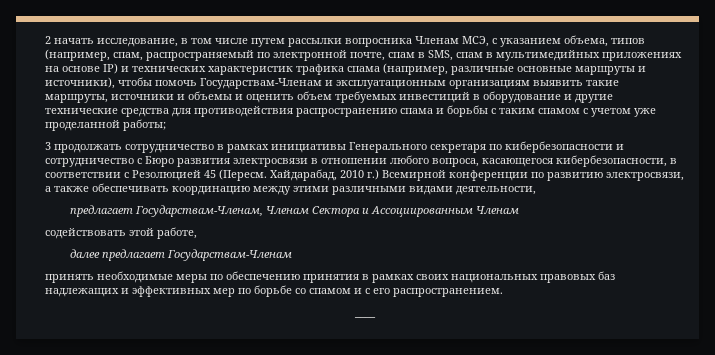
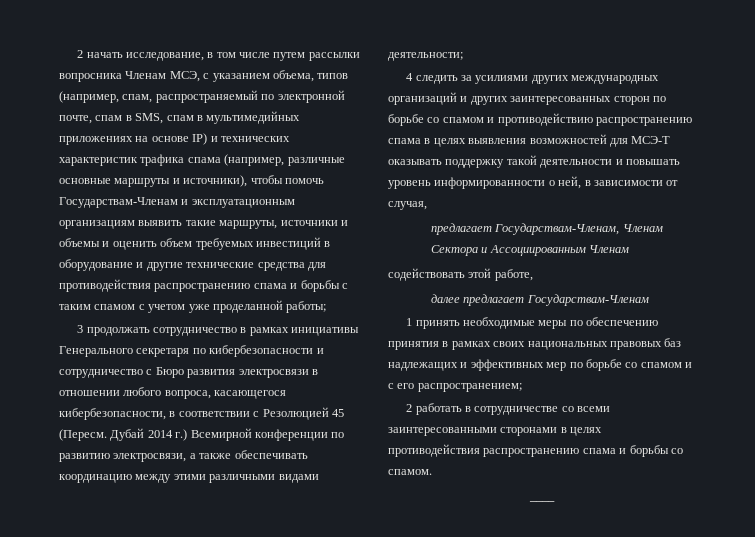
- Хайдарабад, 2010 г.) Всемирной конференции по развитию электросвязи, а также обеспечивать координацию между этими различными видами деятельности,
+ Дубай 2014 г.) Всемирной конференции по развитию электросвязи, а также обеспечивать координацию между этими различными видами деятельности;
+ 4 следить за усилиями других международных организаций и других заинтересованных сторон по борьбе со спамом и противодействию распространению спама в целях выявления возможностей для МСЭ-Т оказывать поддержку такой деятельности и повышать уровень информированности о ней, в зависимости от случая,
- принять необходимые меры по обеспечению принятия в рамках своих национальных правовых баз надлежащих и эффективных мер по борьбе со спамом и с его распространением.
+ 1 принять необходимые меры по обеспечению принятия в рамках своих национальных правовых баз надлежащих и эффективных мер по борьбе со спамом и с его распространением;
+ 2 работать в сотрудничестве со всеми заинтересованными сторонами в целях противодействия распространению спама и борьбы со спамом.

